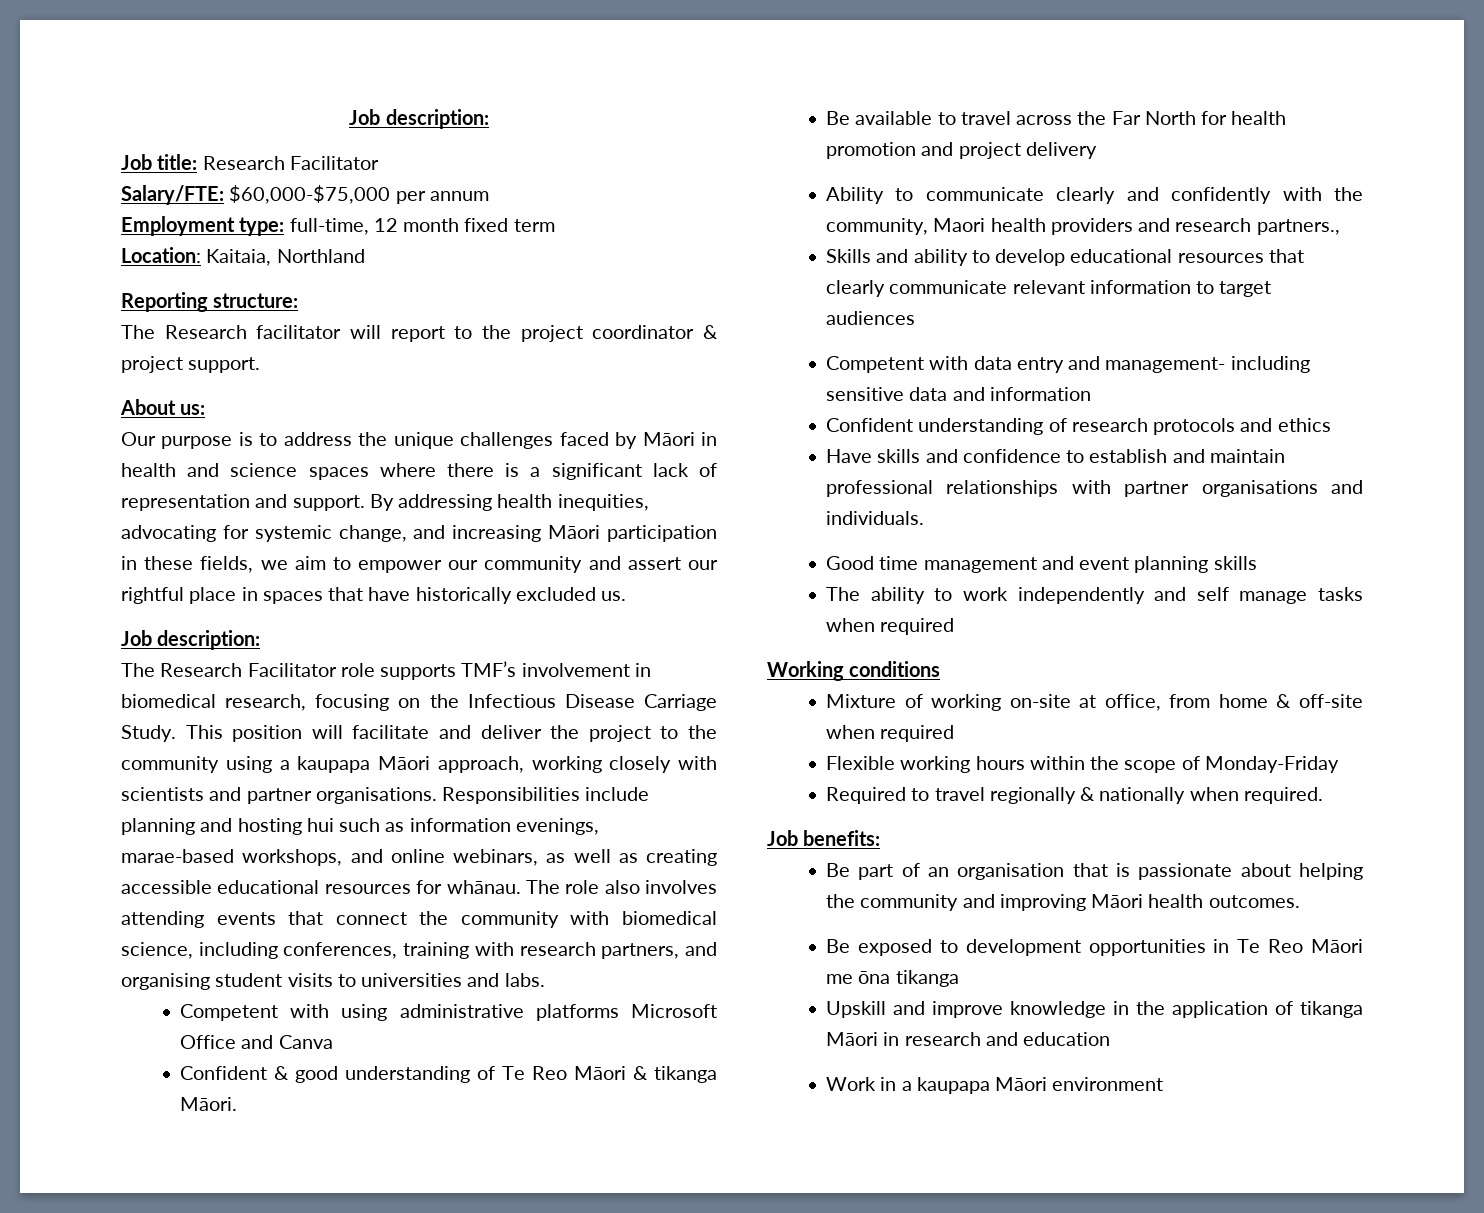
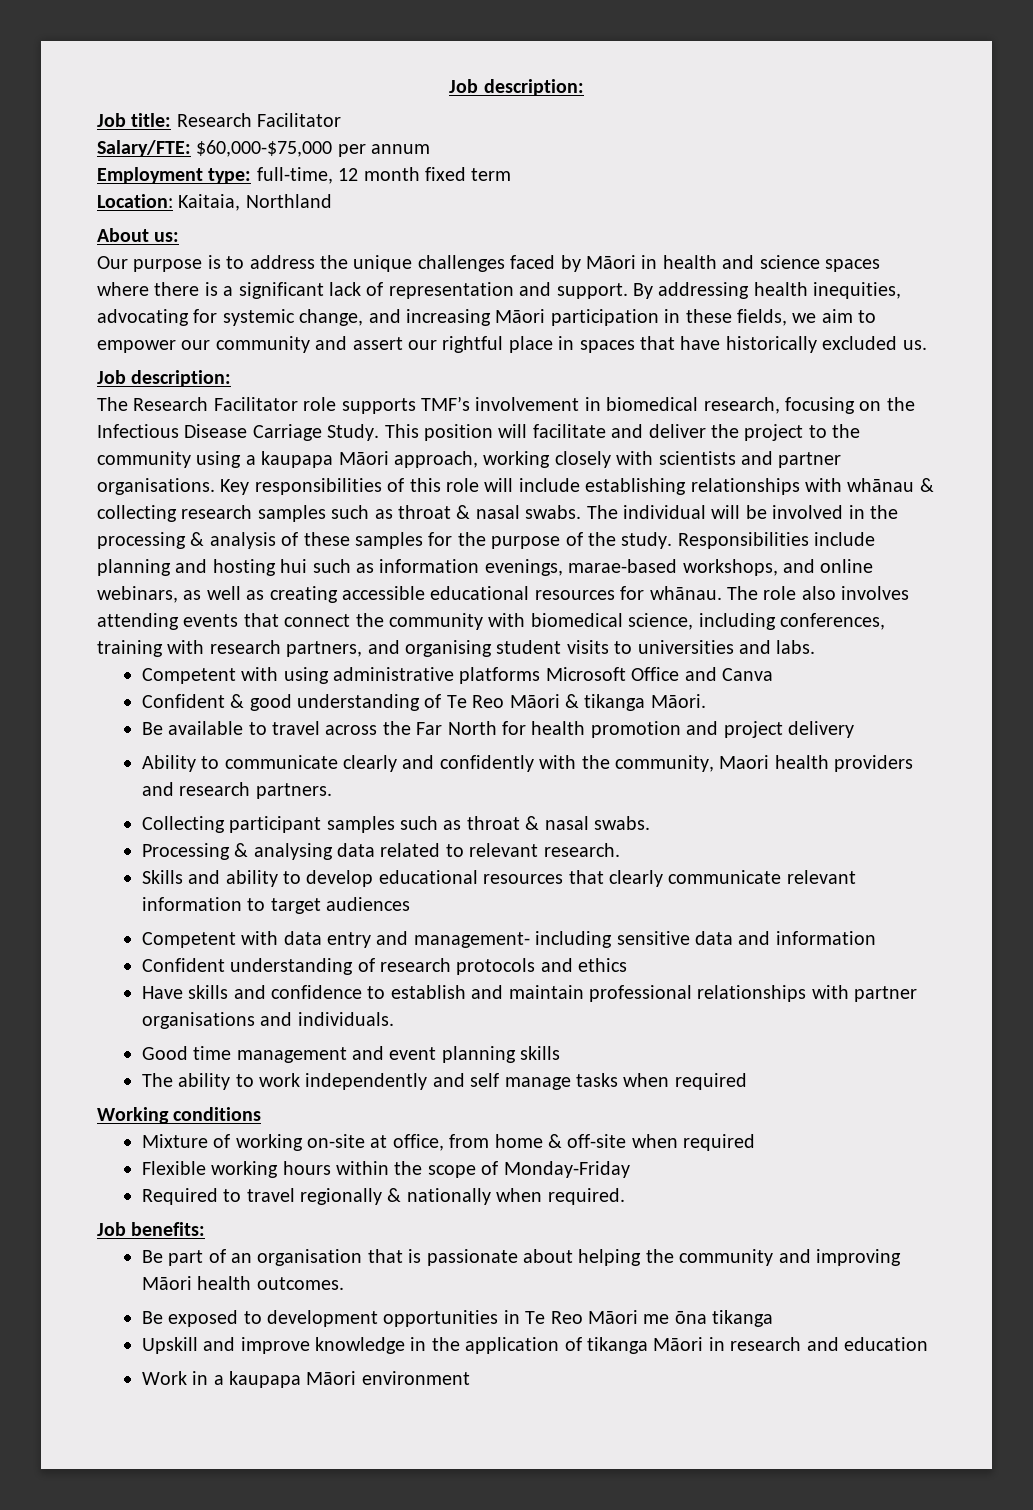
- Reporting structure:
- The Research facilitator will report to the project coordinator & project support.
+ Key responsibilities of this role will include establishing relationships with whānau & collecting research samples such as throat & nasal swabs. The individual will be involved in the processing & analysis of these samples for the purpose of the study.
- Ability to communicate clearly and confidently with the community, Maori health providers and research partners.,
+ Ability to communicate clearly and confidently with the community, Maori health providers and research partners.
+ Collecting participant samples such as throat & nasal swabs.
+ Processing & analysing data related to relevant research.

